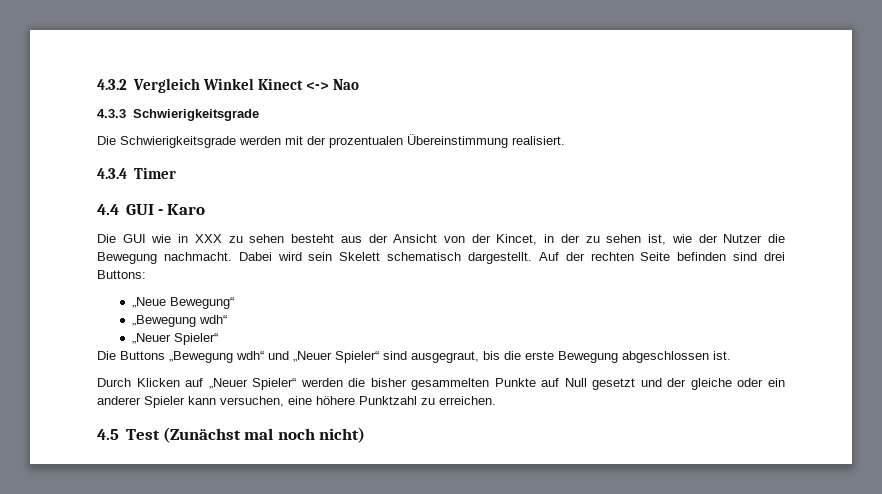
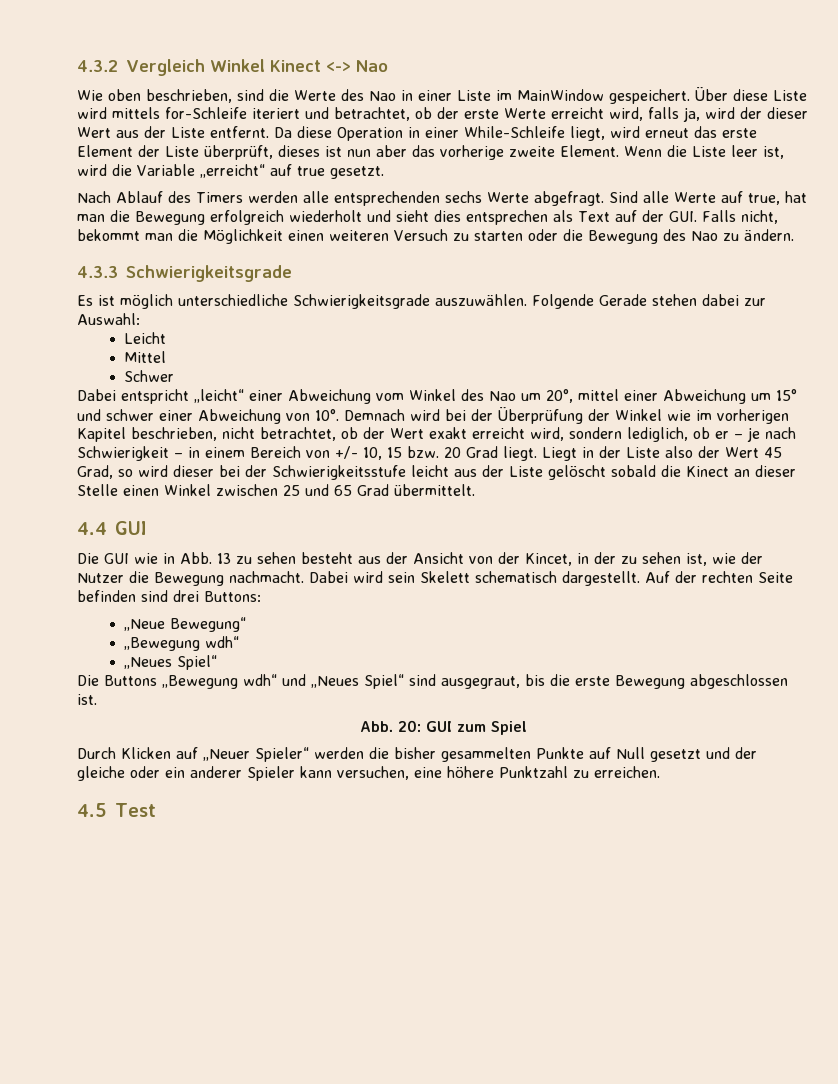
+ Wie oben beschrieben, sind die Werte des Nao in einer Liste im MainWindow gespeichert. Über diese Liste wird mittels for-Schleife iteriert und betrachtet, ob der erste Werte erreicht wird, falls ja, wird der dieser Wert aus der Liste entfernt. Da diese Operation in einer While-Schleife liegt, wird erneut das erste Element der Liste überprüft, dieses ist nun aber das vorherige zweite Element. Wenn die Liste leer ist, wird die Variable „erreicht“ auf true gesetzt.
+ Nach Ablauf des Timers werden alle entsprechenden sechs Werte abgefragt. Sind alle Werte auf true, hat man die Bewegung erfolgreich wiederholt und sieht dies entsprechen als Text auf der GUI. Falls nicht, bekommt man die Möglichkeit einen weiteren Versuch zu starten oder die Bewegung des Nao zu ändern.
  4.3.3 Schwierigkeitsgrade
- Die Schwierigkeitsgrade werden mit der prozentualen Übereinstimmung realisiert.
- 4.3.4 Timer
+ Es ist möglich unterschiedliche Schwierigkeitsgrade auszuwählen. Folgende Gerade stehen dabei zur Auswahl:
+ Leicht
+ Mittel
+ Schwer
+ Dabei entspricht „leicht“ einer Abweichung vom Winkel des Nao um 20°, mittel einer Abweichung um 15° und schwer einer Abweichung von 10°. Demnach wird bei der Überprüfung der Winkel wie im vorherigen Kapitel beschrieben, nicht betrachtet, ob der Wert exakt erreicht wird, sondern lediglich, ob er – je nach Schwierigkeit – in einem Bereich von +/- 10, 15 bzw. 20 Grad liegt. Liegt in der Liste also der Wert 45 Grad, so wird dieser bei der Schwierigkeitsstufe leicht aus der Liste gelöscht sobald die Kinect an dieser Stelle einen Winkel zwischen 25 und 65 Grad übermittelt.
- 4.4 GUI - Karo
+ 4.4 GUI
- Die GUI wie in XXX zu sehen besteht aus der Ansicht von der Kincet, in der zu sehen ist, wie der Nutzer die Bewegung nachmacht.
+ Die GUI wie in Abb. 13 zu sehen besteht aus der Ansicht von der Kincet, in der zu sehen ist, wie der Nutzer die Bewegung nachmacht.
  „Neue Bewegung“
  „Bewegung wdh“
- „Neuer Spieler“
+ „Neues Spiel“
- Die Buttons „Bewegung wdh“ und „Neuer Spieler“ sind ausgegraut, bis die erste Bewegung abgeschlossen ist.
+ Die Buttons „Bewegung wdh“ und „Neues Spiel“ sind ausgegraut, bis die erste Bewegung abgeschlossen ist.
+ Abb. 20: GUI zum Spiel
- 4.5 Test (Zunächst mal noch nicht)
+ 4.5 Test

